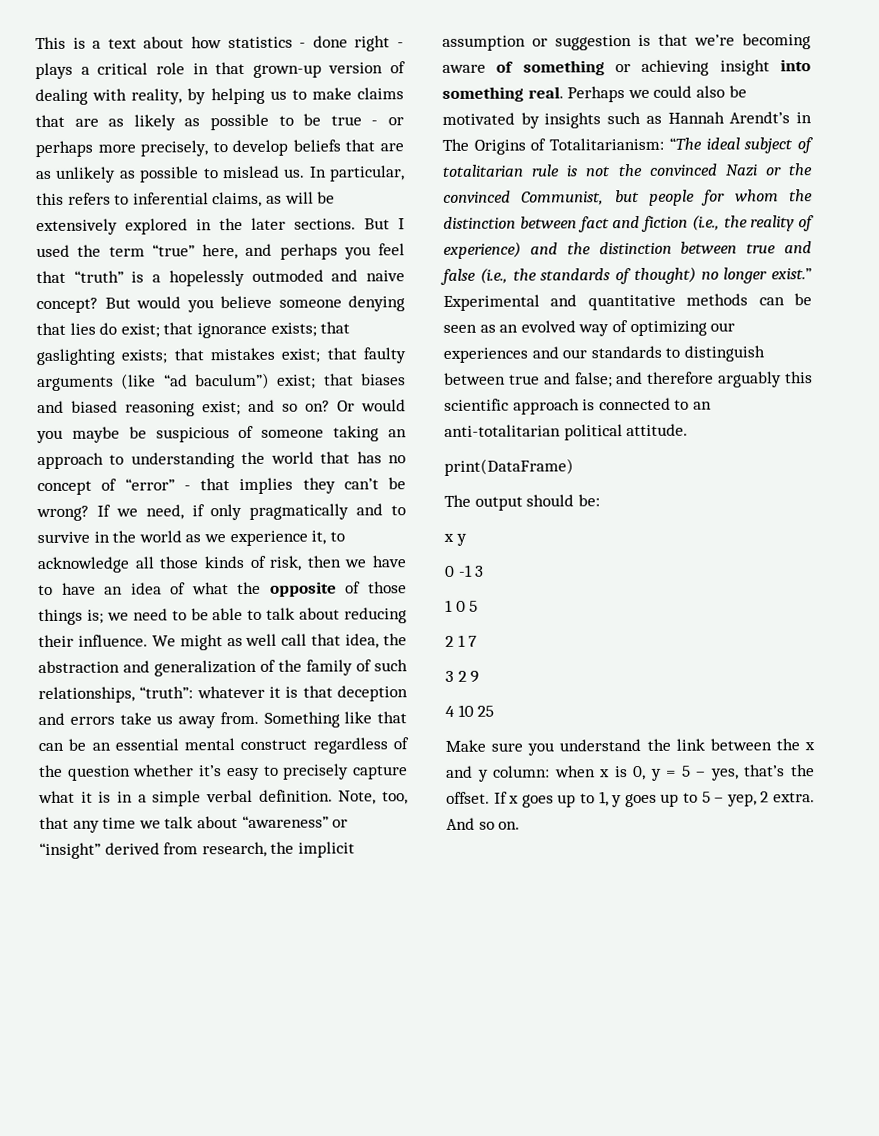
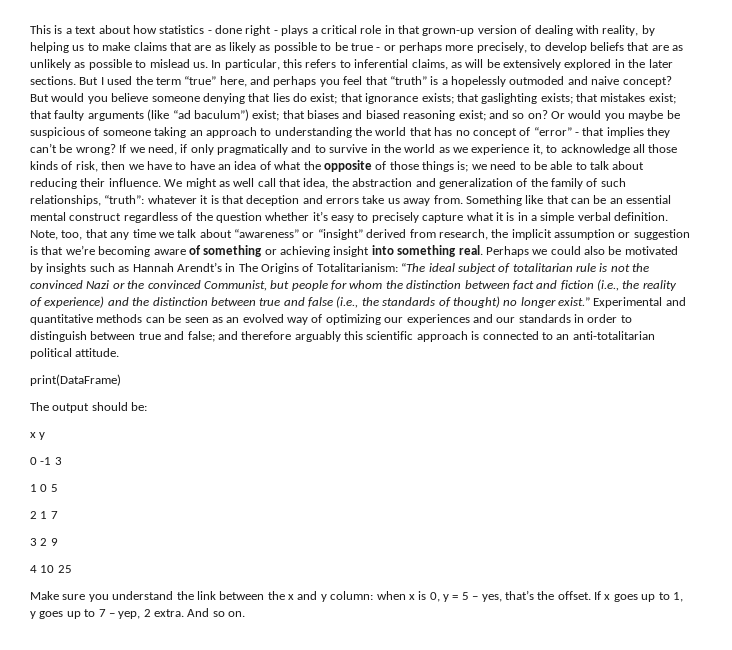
- Experimental and quantitative methods can be seen as an evolved way of optimizing our experiences and our standards to distinguish between true and false; and therefore arguably this scientific approach is connected to an anti-totalitarian political attitude.
+ Experimental and quantitative methods can be seen as an evolved way of optimizing our experiences and our standards in order to distinguish between true and false; and therefore arguably this scientific approach is connected to an anti-totalitarian political attitude.
- If x goes up to 1, y goes up to 5 – yep, 2 extra.
+ If x goes up to 1, y goes up to 7 – yep, 2 extra.

